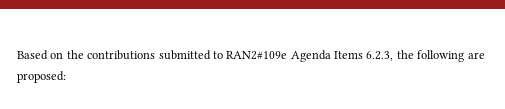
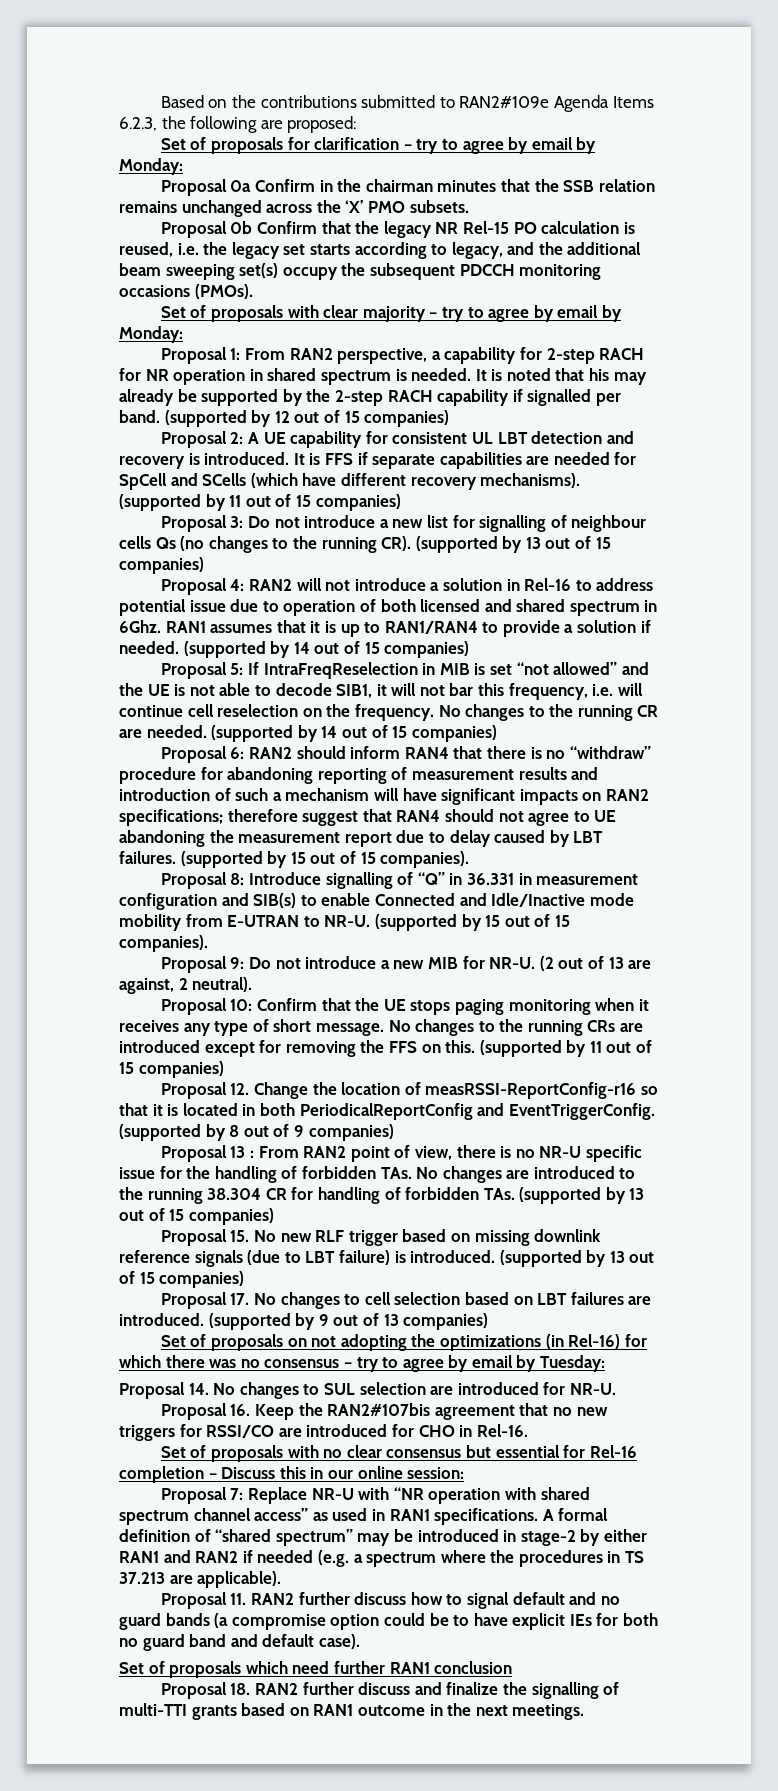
+ Set of proposals for clarification – try to agree by email by Monday:
+ Proposal 0a Confirm in the chairman minutes that the SSB relation remains unchanged across the ‘X’ PMO subsets.
+ Proposal 0b Confirm that the legacy NR Rel-15 PO calculation is reused, i.e. the legacy set starts according to legacy, and the additional beam sweeping set(s) occupy the subsequent PDCCH monitoring occasions (PMOs).
+ Set of proposals with clear majority – try to agree by email by Monday:
+ Proposal 1: From RAN2 perspective, a capability for 2-step RACH for NR operation in shared spectrum is needed. It is noted that his may already be supported by the 2-step RACH capability if signalled per band. (supported by 12 out of 15 companies)
+ Proposal 2: A UE capability for consistent UL LBT detection and recovery is introduced. It is FFS if separate capabilities are needed for SpCell and SCells (which have different recovery mechanisms). (supported by 11 out of 15 companies)
+ Proposal 3: Do not introduce a new list for signalling of neighbour cells Qs (no changes to the running CR). (supported by 13 out of 15 companies)
+ Proposal 4: RAN2 will not introduce a solution in Rel-16 to address potential issue due to operation of both licensed and shared spectrum in 6Ghz. RAN1 assumes that it is up to RAN1/RAN4 to provide a solution if needed. (supported by 14 out of 15 companies)
+ Proposal 5: If IntraFreqReselection in MIB is set “not allowed” and the UE is not able to decode SIB1, it will not bar this frequency, i.e. will continue cell reselection on the frequency. No changes to the running CR are needed. (supported by 14 out of 15 companies)
+ Proposal 6: RAN2 should inform RAN4 that there is no “withdraw” procedure for abandoning reporting of measurement results and introduction of such a mechanism will have significant impacts on RAN2 specifications; therefore suggest that RAN4 should not agree to UE abandoning the measurement report due to delay caused by LBT failures. (supported by 15 out of 15 companies).
+ Proposal 8: Introduce signalling of “Q” in 36.331 in measurement configuration and SIB(s) to enable Connected and Idle/Inactive mode mobility from E-UTRAN to NR-U. (supported by 15 out of 15 companies).
+ Proposal 9: Do not introduce a new MIB for NR-U. (2 out of 13 are against, 2 neutral).
+ Proposal 10: Confirm that the UE stops paging monitoring when it receives any type of short message. No changes to the running CRs are introduced except for removing the FFS on this. (supported by 11 out of 15 companies)
+ Proposal 12. Change the location of measRSSI-ReportConfig-r16 so that it is located in both PeriodicalReportConfig and EventTriggerConfig. (supported by 8 out of 9 companies)
+ Proposal 13 : From RAN2 point of view, there is no NR-U specific issue for the handling of forbidden TAs. No changes are introduced to the running 38.304 CR for handling of forbidden TAs. (supported by 13 out of 15 companies)
+ Proposal 15. No new RLF trigger based on missing downlink reference signals (due to LBT failure) is introduced. (supported by 13 out of 15 companies)
+ Proposal 17. No changes to cell selection based on LBT failures are introduced. (supported by 9 out of 13 companies)
+ Set of proposals on not adopting the optimizations (in Rel-16) for which there was no consensus – try to agree by email by Tuesday:
+ Proposal 14. No changes to SUL selection are introduced for NR-U.
+ Proposal 16. Keep the RAN2#107bis agreement that no new triggers for RSSI/CO are introduced for CHO in Rel-16.
+ Set of proposals with no clear consensus but essential for Rel-16 completion – Discuss this in our online session:
+ Proposal 7: Replace NR-U with “NR operation with shared spectrum channel access” as used in RAN1 specifications. A formal definition of “shared spectrum” may be introduced in stage-2 by either RAN1 and RAN2 if needed (e.g. a spectrum where the procedures in TS 37.213 are applicable).
+ Proposal 11. RAN2 further discuss how to signal default and no guard bands (a compromise option could be to have explicit IEs for both no guard band and default case).
+ Set of proposals which need further RAN1 conclusion
+ Proposal 18. RAN2 further discuss and finalize the signalling of multi-TTI grants based on RAN1 outcome in the next meetings.

